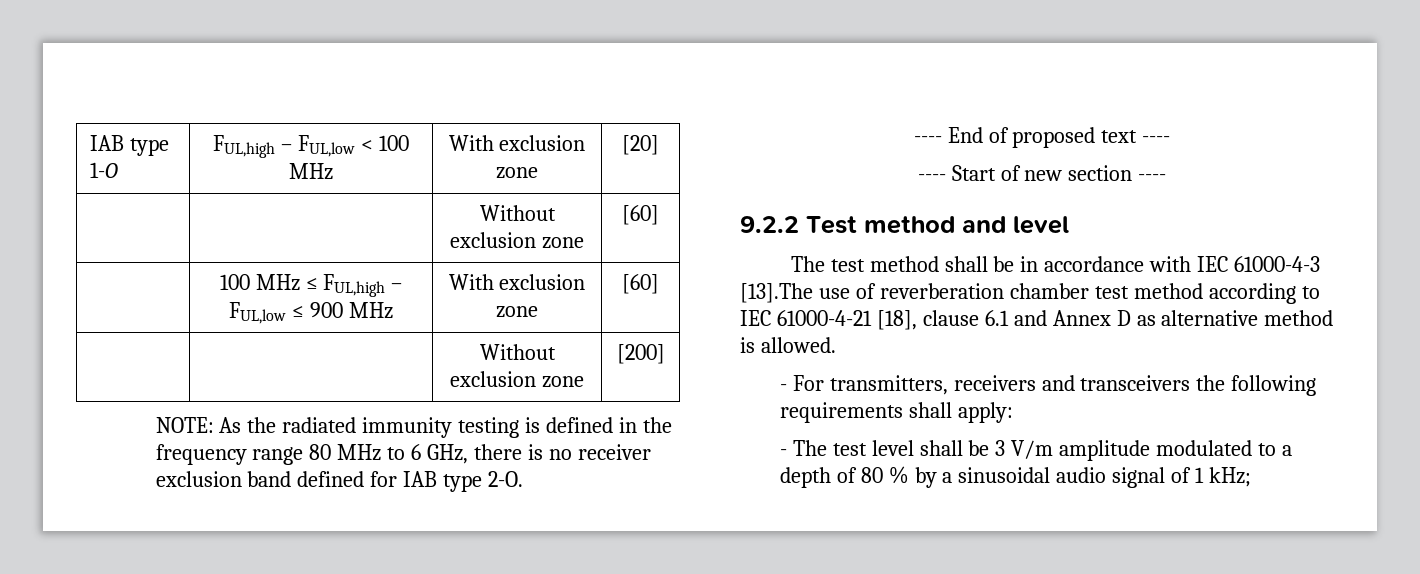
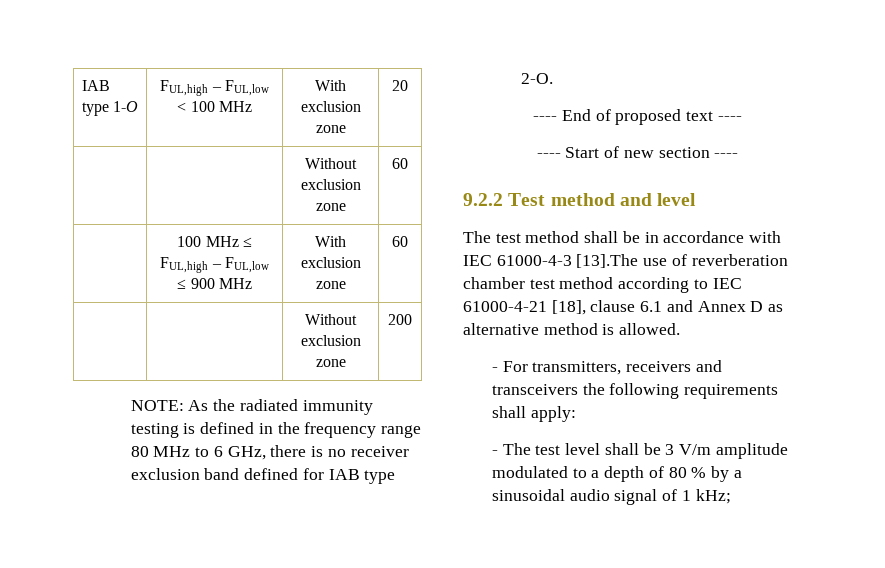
- IAB type 1-O | FUL,high – FUL,low < 100 MHz | With exclusion zone | [20]
- | | Without exclusion zone | [60]
+ IAB type 1-O | FUL,high – FUL,low < 100 MHz | With exclusion zone | 20
+ | | Without exclusion zone | 60
- | 100 MHz ≤ FUL,high – FUL,low ≤ 900 MHz | With exclusion zone | [60]
- | | Without exclusion zone | [200]
+ | 100 MHz ≤ FUL,high – FUL,low ≤ 900 MHz | With exclusion zone | 60
+ | | Without exclusion zone | 200

